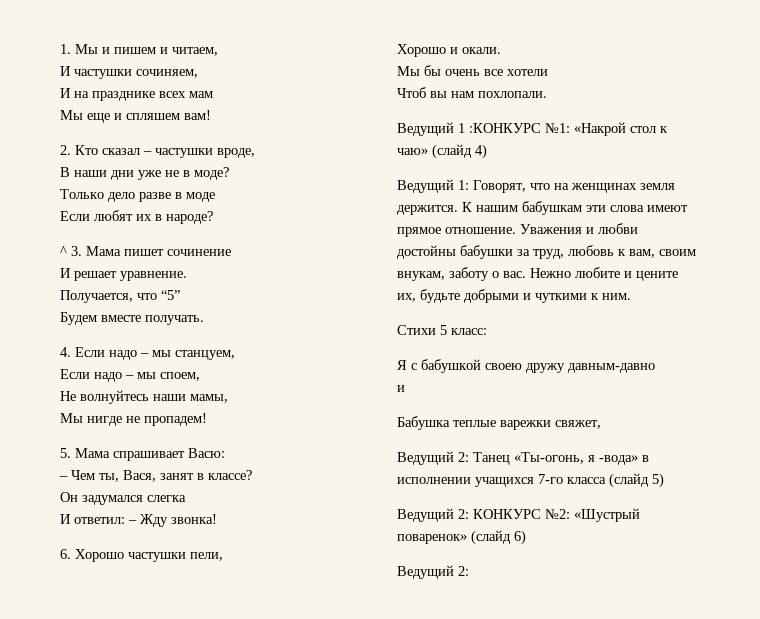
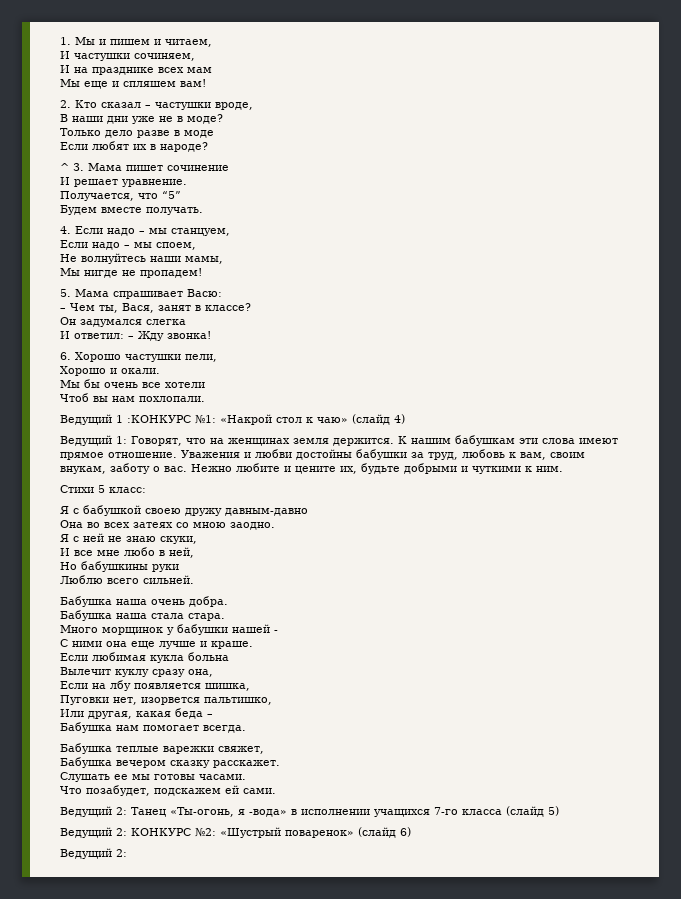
  Я с бабушкой своею дружу давным-давно
- и
+ Она во всех затеях со мною заодно.
+ Я с ней не знаю скуки,
+ И все мне любо в ней,
+ Но бабушкины руки
+ Люблю всего сильней.
+ Бабушка наша очень добра.
+ Бабушка наша стала стара.
+ Много морщинок у бабушки нашей -
+ С ними она еще лучше и краше.
+ Если любимая кукла больна
+ Вылечит куклу сразу она,
+ Если на лбу появляется шишка,
+ Пуговки нет, изорвется пальтишко,
+ Или другая, какая беда –
+ Бабушка нам помогает всегда.
  Бабушка теплые варежки свяжет,
+ Бабушка вечером сказку расскажет.
+ Слушать ее мы готовы часами.
+ Что позабудет, подскажем ей сами.

